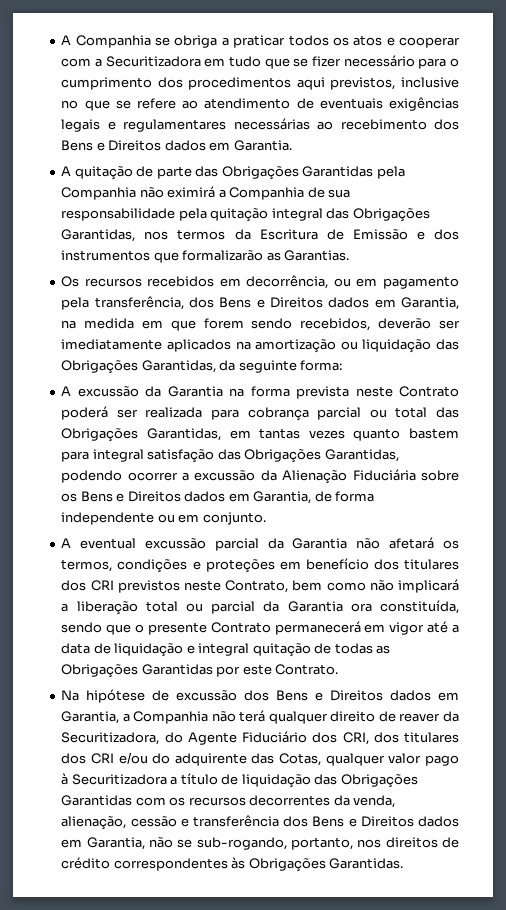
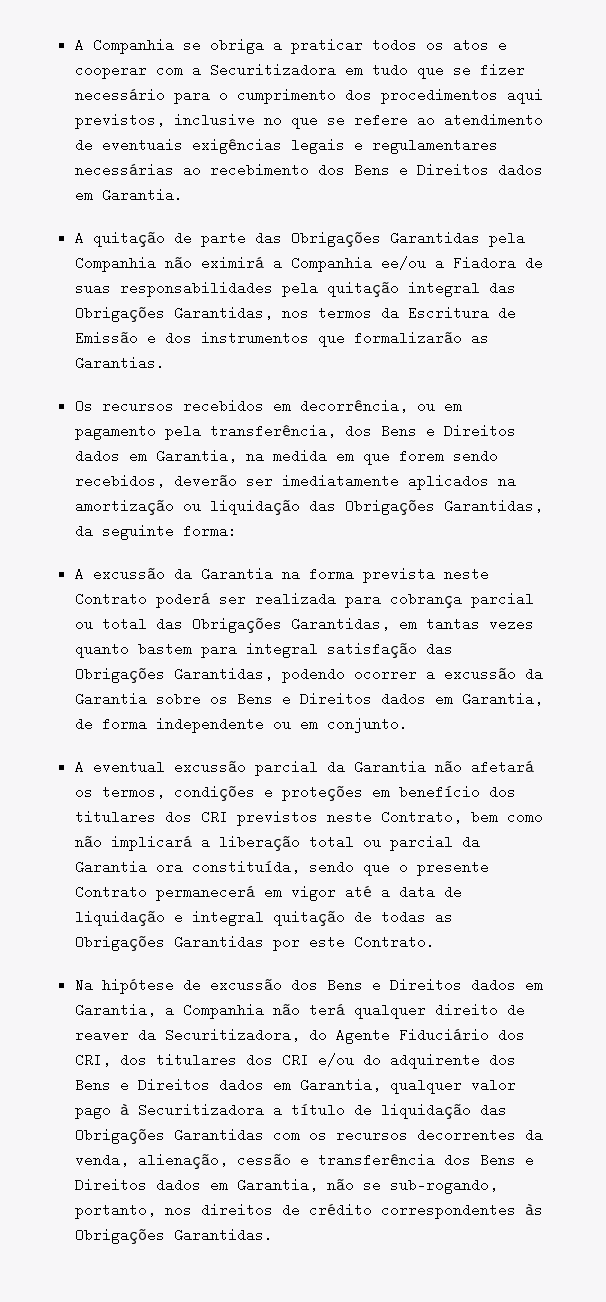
- A quitação de parte das Obrigações Garantidas pela Companhia não eximirá a Companhia de sua responsabilidade pela quitação integral das Obrigações Garantidas, nos termos da Escritura de Emissão e dos instrumentos que formalizarão as Garantias.
+ A quitação de parte das Obrigações Garantidas pela Companhia não eximirá a Companhia ee/ou a Fiadora de suas responsabilidades pela quitação integral das Obrigações Garantidas, nos termos da Escritura de Emissão e dos instrumentos que formalizarão as Garantias.
- A excussão da Garantia na forma prevista neste Contrato poderá ser realizada para cobrança parcial ou total das Obrigações Garantidas, em tantas vezes quanto bastem para integral satisfação das Obrigações Garantidas, podendo ocorrer a excussão da Alienação Fiduciária sobre os Bens e Direitos dados em Garantia, de forma independente ou em conjunto.
+ A excussão da Garantia na forma prevista neste Contrato poderá ser realizada para cobrança parcial ou total das Obrigações Garantidas, em tantas vezes quanto bastem para integral satisfação das Obrigações Garantidas, podendo ocorrer a excussão da Garantia sobre os Bens e Direitos dados em Garantia, de forma independente ou em conjunto.
- Na hipótese de excussão dos Bens e Direitos dados em Garantia, a Companhia não terá qualquer direito de reaver da Securitizadora, do Agente Fiduciário dos CRI, dos titulares dos CRI e/ou do adquirente das Cotas, qualquer valor pago à Securitizadora a título de liquidação das Obrigações Garantidas com os recursos decorrentes da venda, alienação, cessão e transferência dos Bens e Direitos dados em Garantia, não se sub-rogando, portanto, nos direitos de crédito correspondentes às Obrigações Garantidas.
+ Na hipótese de excussão dos Bens e Direitos dados em Garantia, a Companhia não terá qualquer direito de reaver da Securitizadora, do Agente Fiduciário dos CRI, dos titulares dos CRI e/ou do adquirente dos Bens e Direitos dados em Garantia, qualquer valor pago à Securitizadora a título de liquidação das Obrigações Garantidas com os recursos decorrentes da venda, alienação, cessão e transferência dos Bens e Direitos dados em Garantia, não se sub-rogando, portanto, nos direitos de crédito correspondentes às Obrigações Garantidas.

